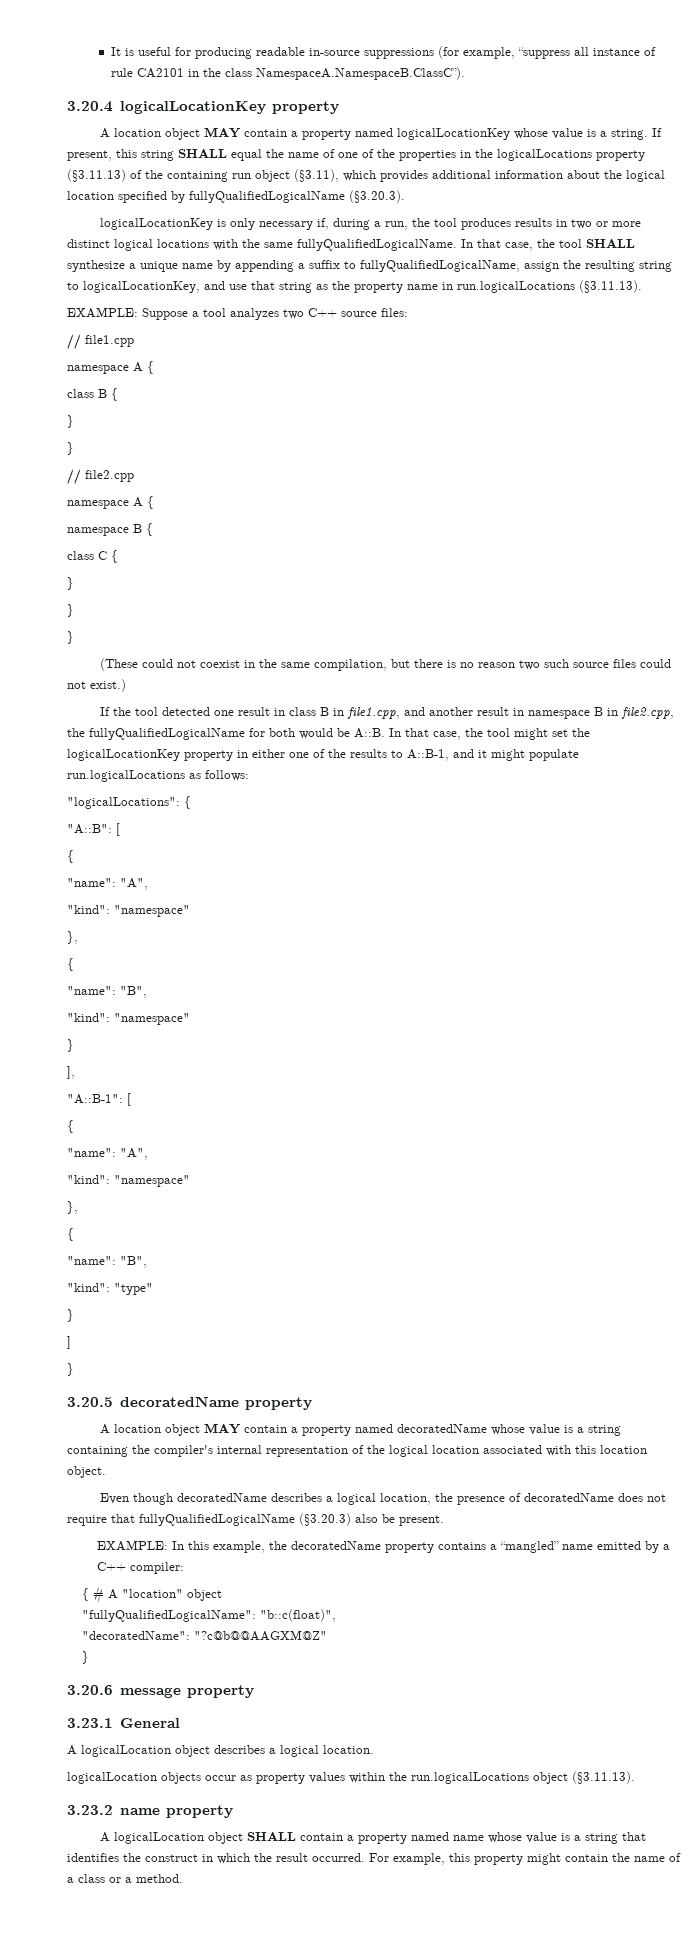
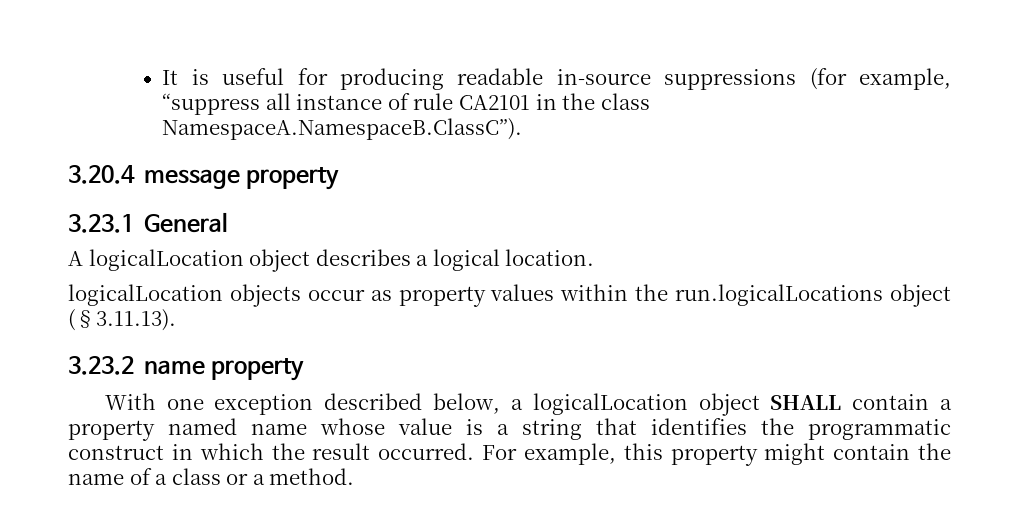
- 3.20.4 logicalLocationKey property
- A location object MAY contain a property named logicalLocationKey whose value is a string. If present, this string SHALL equal the name of one of the properties in the logicalLocations property (§3.11.13) of the containing run object (§3.11), which provides additional information about the logical location specified by fullyQualifiedLogicalName (§3.20.3).
- logicalLocationKey is only necessary if, during a run, the tool produces results in two or more distinct logical locations with the same fullyQualifiedLogicalName. In that case, the tool SHALL synthesize a unique name by appending a suffix to fullyQualifiedLogicalName, assign the resulting string to logicalLocationKey, and use that string as the property name in run.logicalLocations (§3.11.13).
- EXAMPLE: Suppose a tool analyzes two C++ source files:
- // file1.cpp
- namespace A {
- class B {
- }
- }
- // file2.cpp
- namespace A {
- namespace B {
- class C {
- }
- }
- }
- (These could not coexist in the same compilation, but there is no reason two such source files could not exist.)
- If the tool detected one result in class B in file1.cpp, and another result in namespace B in file2.cpp, the fullyQualifiedLogicalName for both would be A::B. In that case, the tool might set the logicalLocationKey property in either one of the results to A::B-1, and it might populate run.logicalLocations as follows:
- "logicalLocations": {
- "A::B": [
- {
- "name": "A",
- "kind": "namespace"
- },
- {
- "name": "B",
- "kind": "namespace"
- }
- ],
- "A::B-1": [
- {
- "name": "A",
- "kind": "namespace"
- },
- {
- "name": "B",
- "kind": "type"
- }
- ]
- }
- 3.20.5 decoratedName property
- A location object MAY contain a property named decoratedName whose value is a string containing the compiler's internal representation of the logical location associated with this location object.
- Even though decoratedName describes a logical location, the presence of decoratedName does not require that fullyQualifiedLogicalName (§3.20.3) also be present.
- EXAMPLE: In this example, the decoratedName property contains a “mangled” name emitted by a C++ compiler:
- { # A "location" object
- "fullyQualifiedLogicalName": "b::c(float)",
- "decoratedName": "?c@b@@AAGXM@Z"
- }
- 3.20.6 message property
+ 3.20.4 message property
- A logicalLocation object SHALL contain a property named name whose value is a string that identifies the construct in which the result occurred.
+ With one exception described below, a logicalLocation object SHALL contain a property named name whose value is a string that identifies the programmatic construct in which the result occurred.

